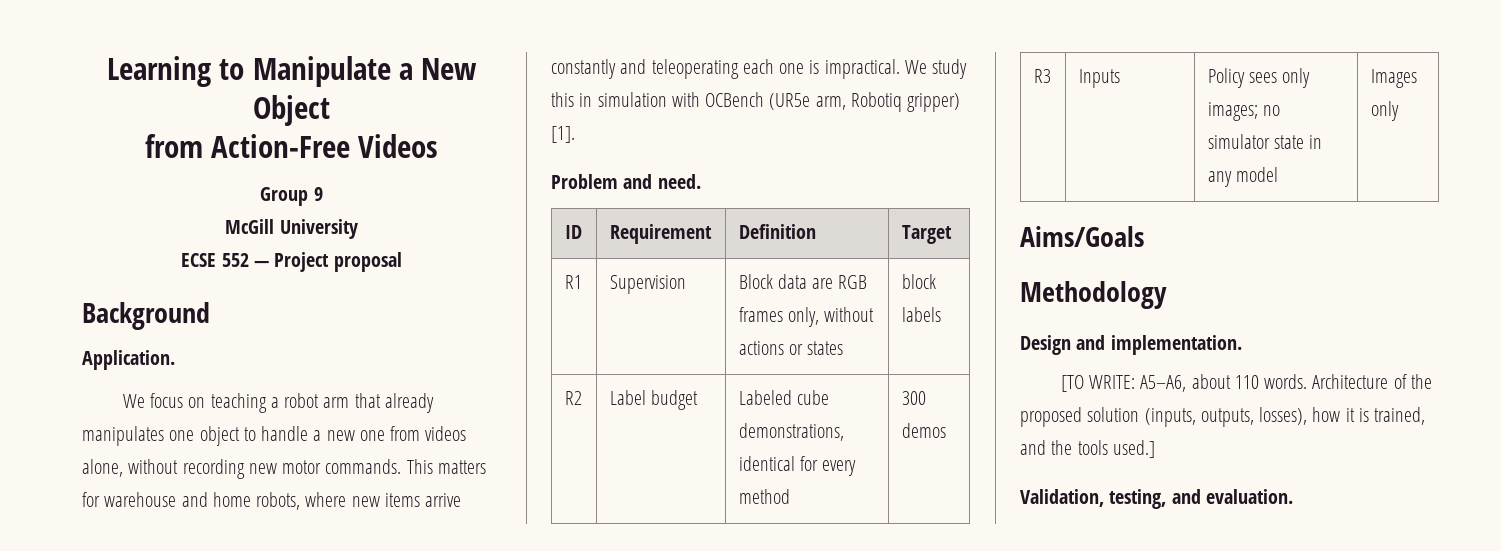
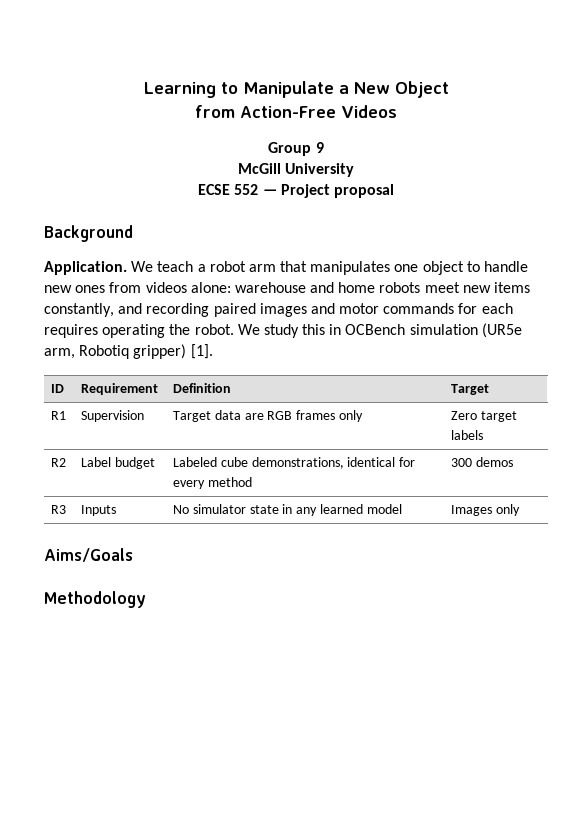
- Application.
- We focus on teaching a robot arm that already manipulates one object to handle a new one from videos alone, without recording new motor commands. This matters for warehouse and home robots, where new items arrive constantly and teleoperating each one is impractical.
+ Application. We teach a robot arm that manipulates one object to handle new ones from videos alone: warehouse and home robots meet new items constantly, and recording paired images and motor commands for each requires operating the robot.
- We study this in simulation with OCBench (UR5e arm, Robotiq gripper) [1].
+ We study this in OCBench simulation (UR5e arm, Robotiq gripper) [1].
- Problem and need.
- R1 | Supervision | Block data are RGB frames only, without actions or states | block labels
+ R1 | Supervision | Target data are RGB frames only | Zero target labels
- R3 | Inputs | Policy sees only images; no simulator state in any model | Images only
+ R3 | Inputs | No simulator state in any learned model | Images only
- Design and implementation.
- [TO WRITE: A5–A6, about 110 words. Architecture of the proposed solution (inputs, outputs, losses), how it is trained, and the tools used.]
- Validation, testing, and evaluation.

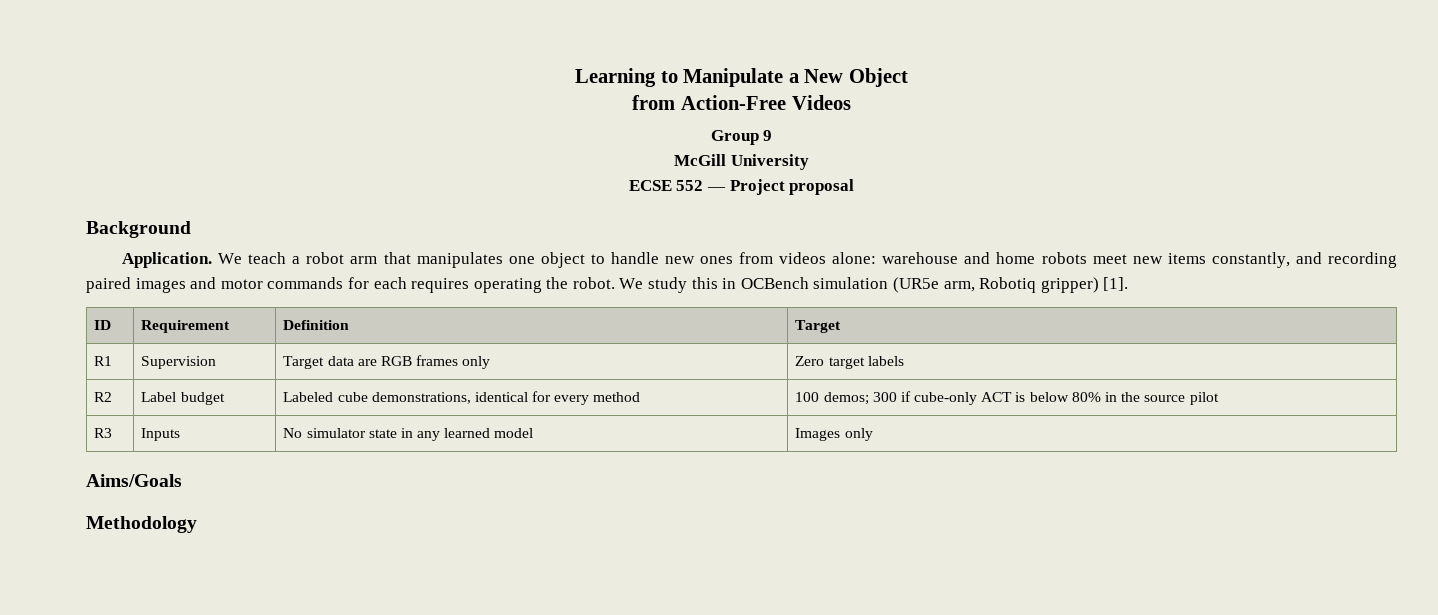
- R2 | Label budget | Labeled cube demonstrations, identical for every method | 300 demos
+ R2 | Label budget | Labeled cube demonstrations, identical for every method | 100 demos; 300 if cube-only ACT is below 80% in the source pilot

